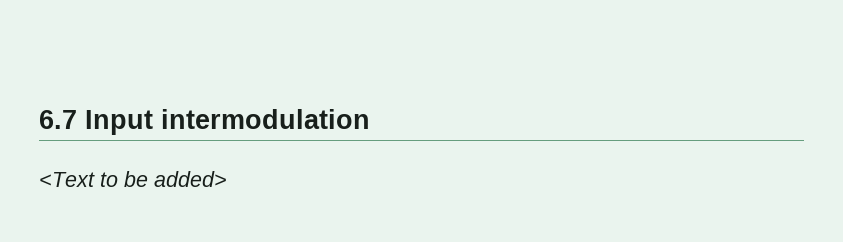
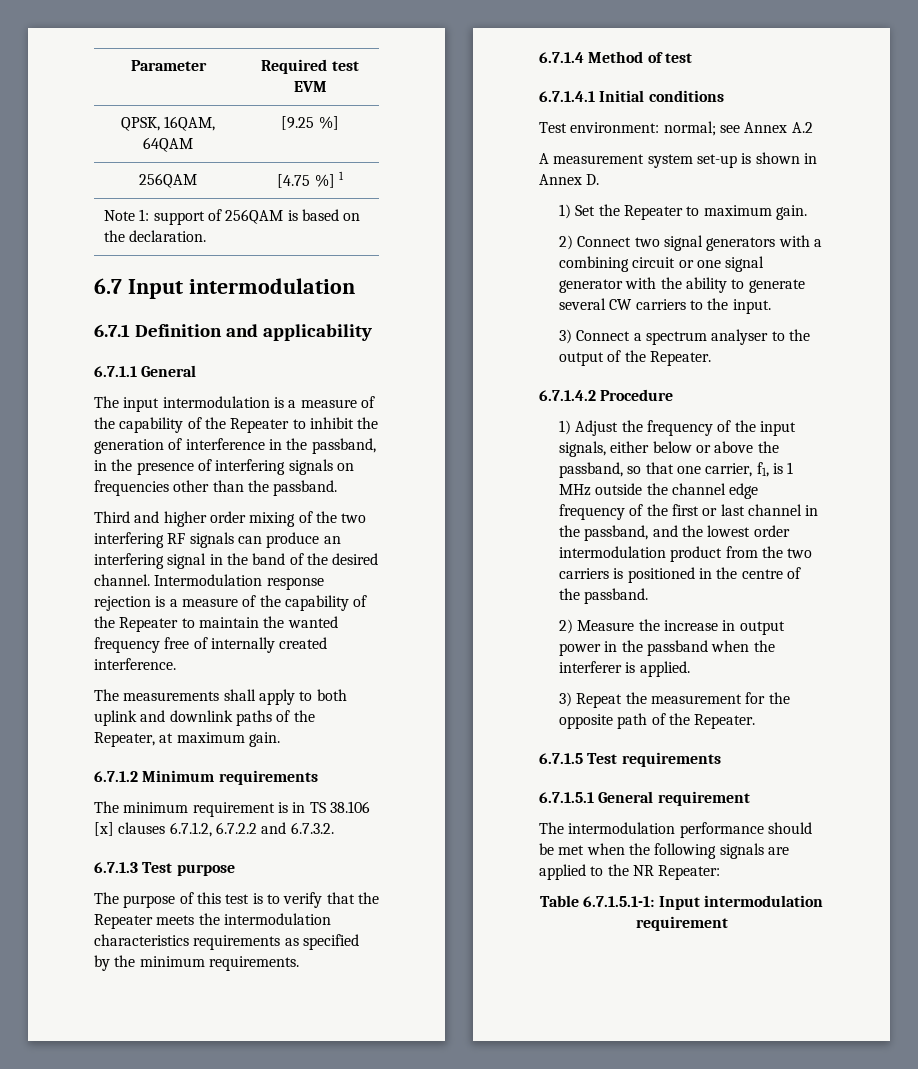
+ Parameter | Required test EVM
+ QPSK, 16QAM, 64QAM | [9.25 %]
+ 256QAM | [4.75 %] 1
+ Note 1: support of 256QAM is based on the declaration.
  6.7 Input intermodulation
- <Text to be added>
+ 6.7.1 Definition and applicability
+ 6.7.1.1 General
+ The input intermodulation is a measure of the capability of the Repeater to inhibit the generation of interference in the passband, in the presence of interfering signals on frequencies other than the passband.
+ Third and higher order mixing of the two interfering RF signals can produce an interfering signal in the band of the desired channel. Intermodulation response rejection is a measure of the capability of the Repeater to maintain the wanted frequency free of internally created interference.
+ The measurements shall apply to both uplink and downlink paths of the Repeater, at maximum gain.
+ 6.7.1.2 Minimum requirements
+ The minimum requirement is in TS 38.106 [x] clauses 6.7.1.2, 6.7.2.2 and 6.7.3.2.
+ 6.7.1.3 Test purpose
+ The purpose of this test is to verify that the Repeater meets the intermodulation characteristics requirements as specified by the minimum requirements.
+ 6.7.1.4 Method of test
+ 6.7.1.4.1 Initial conditions
+ Test environment: normal; see Annex A.2
+ A measurement system set-up is shown in Annex D.
+ 1) Set the Repeater to maximum gain.
+ 2) Connect two signal generators with a combining circuit or one signal generator with the ability to generate several CW carriers to the input.
+ 3) Connect a spectrum analyser to the output of the Repeater.
+ 6.7.1.4.2 Procedure
+ 1) Adjust the frequency of the input signals, either below or above the passband, so that one carrier, f1, is 1 MHz outside the channel edge frequency of the first or last channel in the passband, and the lowest order intermodulation product from the two carriers is positioned in the centre of the passband.
+ 2) Measure the increase in output power in the passband when the interferer is applied.
+ 3) Repeat the measurement for the opposite path of the Repeater.
+ 6.7.1.5 Test requirements
+ 6.7.1.5.1 General requirement
+ The intermodulation performance should be met when the following signals are applied to the NR Repeater:
+ Table 6.7.1.5.1-1: Input intermodulation requirement

